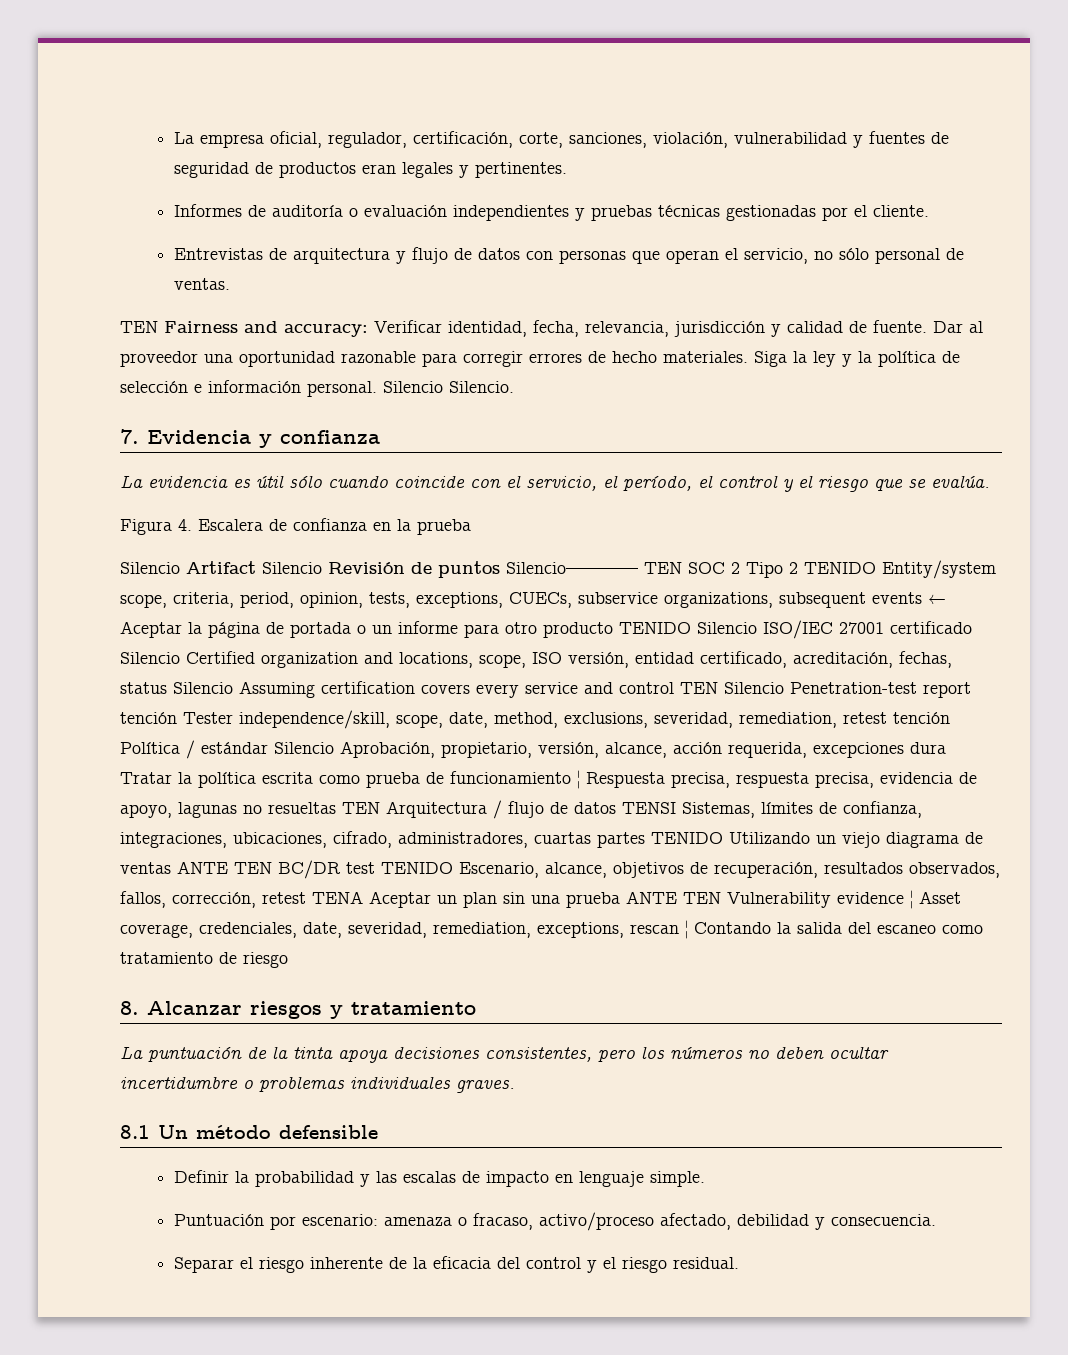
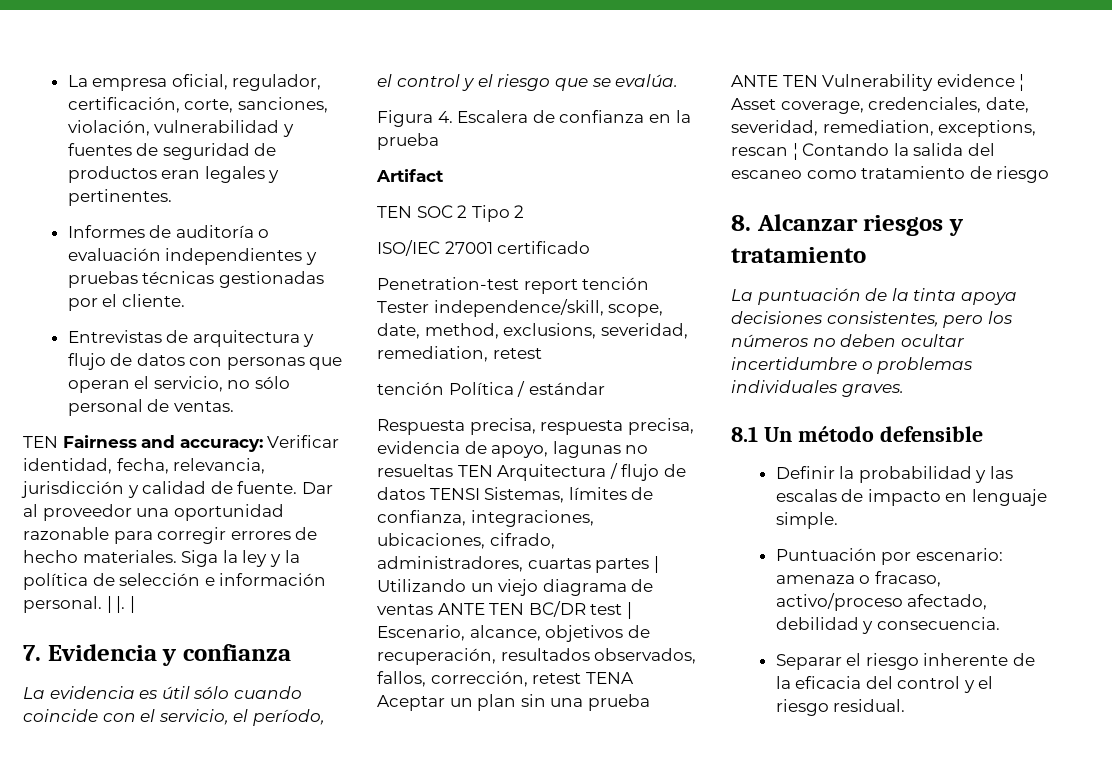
- Silencio Silencio.
+ | |. |
- Silencio Artifact Silencio Revisión de puntos Silencio———— TEN SOC 2 Tipo 2 TENIDO Entity/system scope, criteria, period, opinion, tests, exceptions, CUECs, subservice organizations, subsequent events ← Aceptar la página de portada o un informe para otro producto TENIDO Silencio ISO/IEC 27001 certificado Silencio Certified organization and locations, scope, ISO versión, entidad certificado, acreditación, fechas, status Silencio Assuming certification covers every service and control TEN Silencio Penetration-test report tención Tester independence/skill, scope, date, method, exclusions, severidad, remediation, retest tención Política / estándar Silencio Aprobación, propietario, versión, alcance, acción requerida, excepciones dura Tratar la política escrita como prueba de funcionamiento ¦ Respuesta precisa, respuesta precisa, evidencia de apoyo, lagunas no resueltas TEN Arquitectura / flujo de datos TENSI Sistemas, límites de confianza, integraciones, ubicaciones, cifrado, administradores, cuartas partes TENIDO Utilizando un viejo diagrama de ventas ANTE TEN BC/DR test TENIDO Escenario, alcance, objetivos de recuperación, resultados observados, fallos, corrección, retest TENA Aceptar un plan sin una prueba ANTE TEN Vulnerability evidence ¦ Asset coverage, credenciales, date, severidad, remediation, exceptions, rescan ¦ Contando la salida del escaneo como tratamiento de riesgo
+ Artifact
+ TEN SOC 2 Tipo 2
+ ISO/IEC 27001 certificado
+ Penetration-test report tención Tester independence/skill, scope, date, method, exclusions, severidad, remediation, retest
+ tención Política / estándar
+ Respuesta precisa, respuesta precisa, evidencia de apoyo, lagunas no resueltas TEN Arquitectura / flujo de datos TENSI Sistemas, límites de confianza, integraciones, ubicaciones, cifrado, administradores, cuartas partes | Utilizando un viejo diagrama de ventas ANTE TEN BC/DR test | Escenario, alcance, objetivos de recuperación, resultados observados, fallos, corrección, retest TENA Aceptar un plan sin una prueba ANTE TEN Vulnerability evidence ¦ Asset coverage, credenciales, date, severidad, remediation, exceptions, rescan ¦ Contando la salida del escaneo como tratamiento de riesgo

